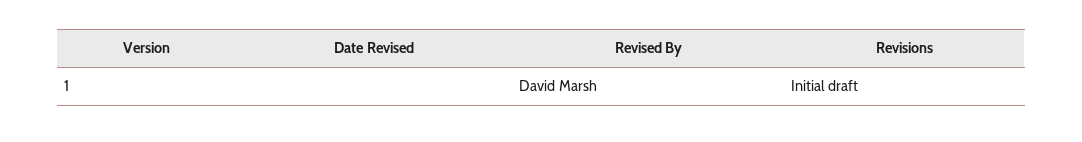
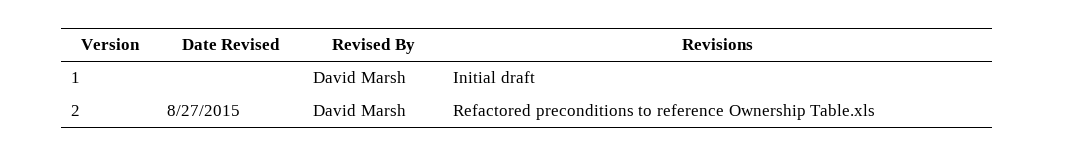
+ 2 | 8/27/2015 | David Marsh | Refactored preconditions to reference Ownership Table.xls

